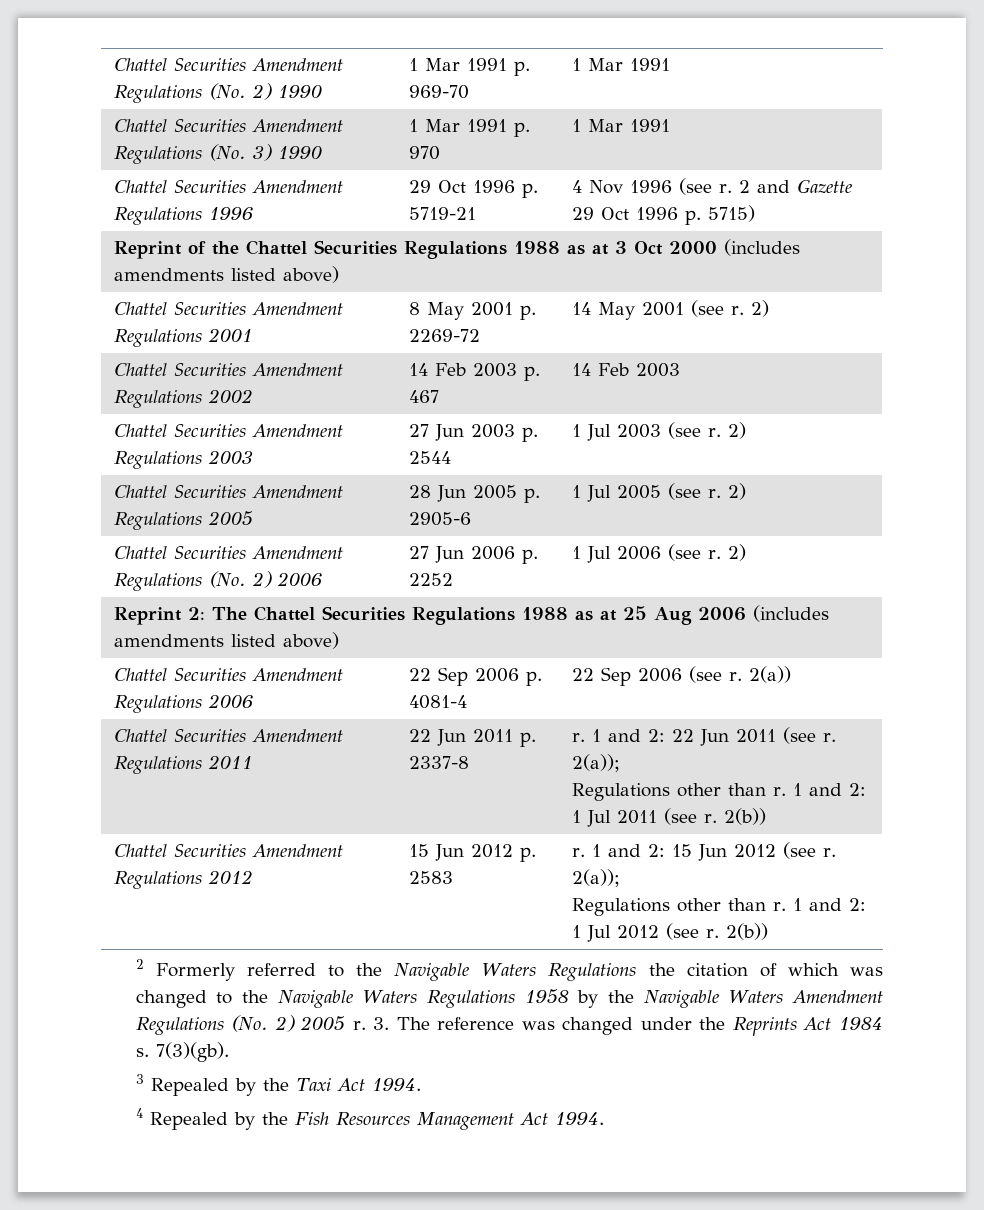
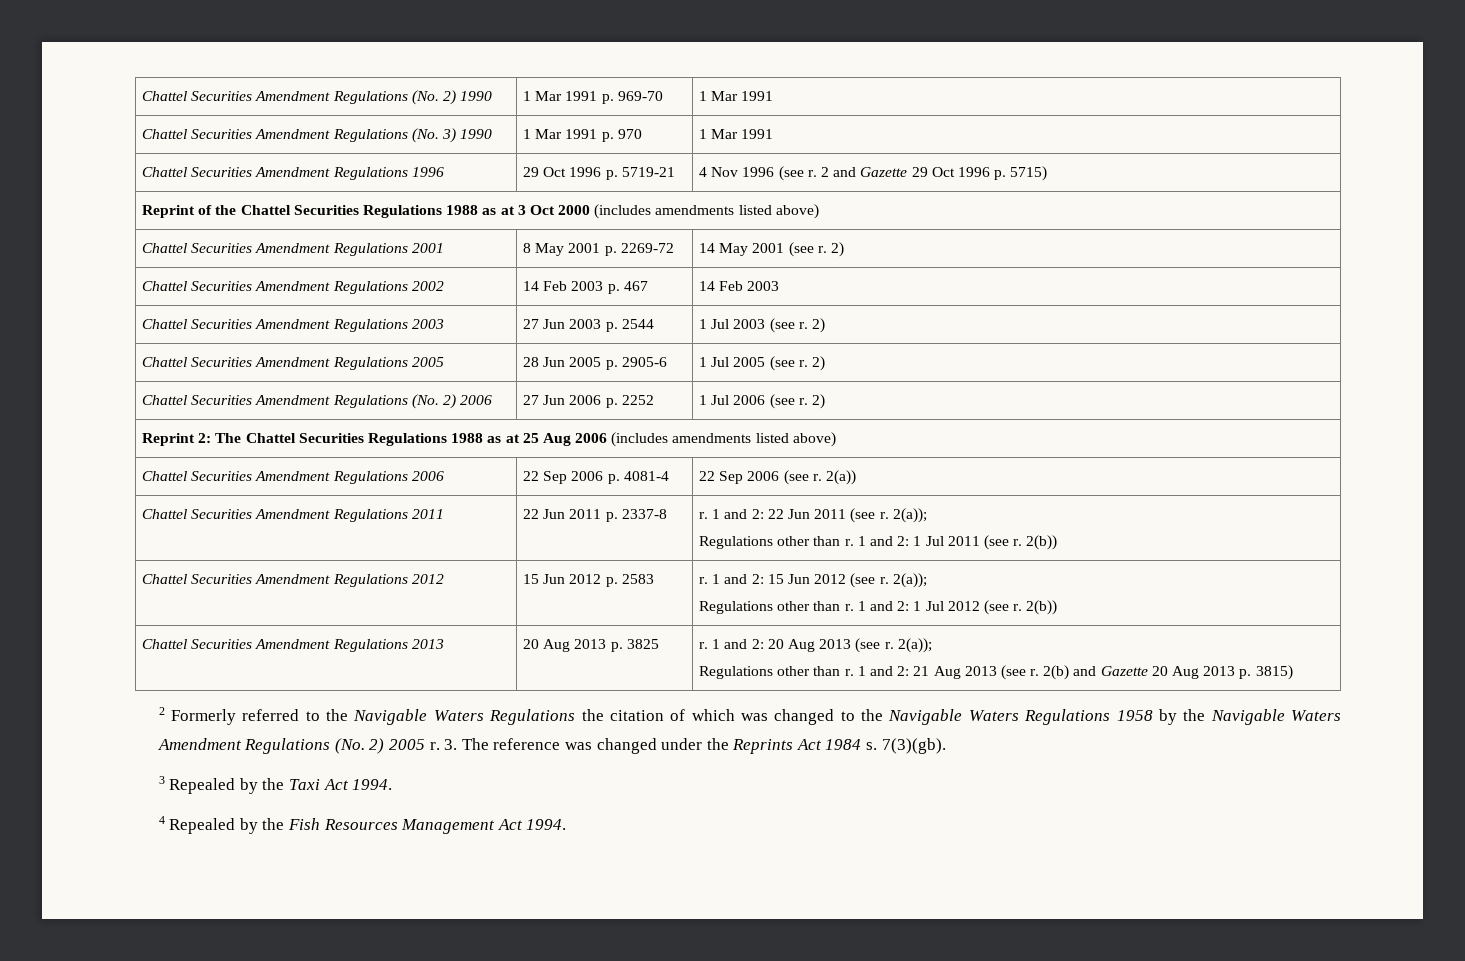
+ Chattel Securities Amendment Regulations 2013 | 20 Aug 2013 p. 3825 | r. 1 and 2: 20 Aug 2013 (see r. 2(a));
+ Regulations other than r. 1 and 2: 21 Aug 2013 (see r. 2(b) and Gazette 20 Aug 2013 p. 3815)

